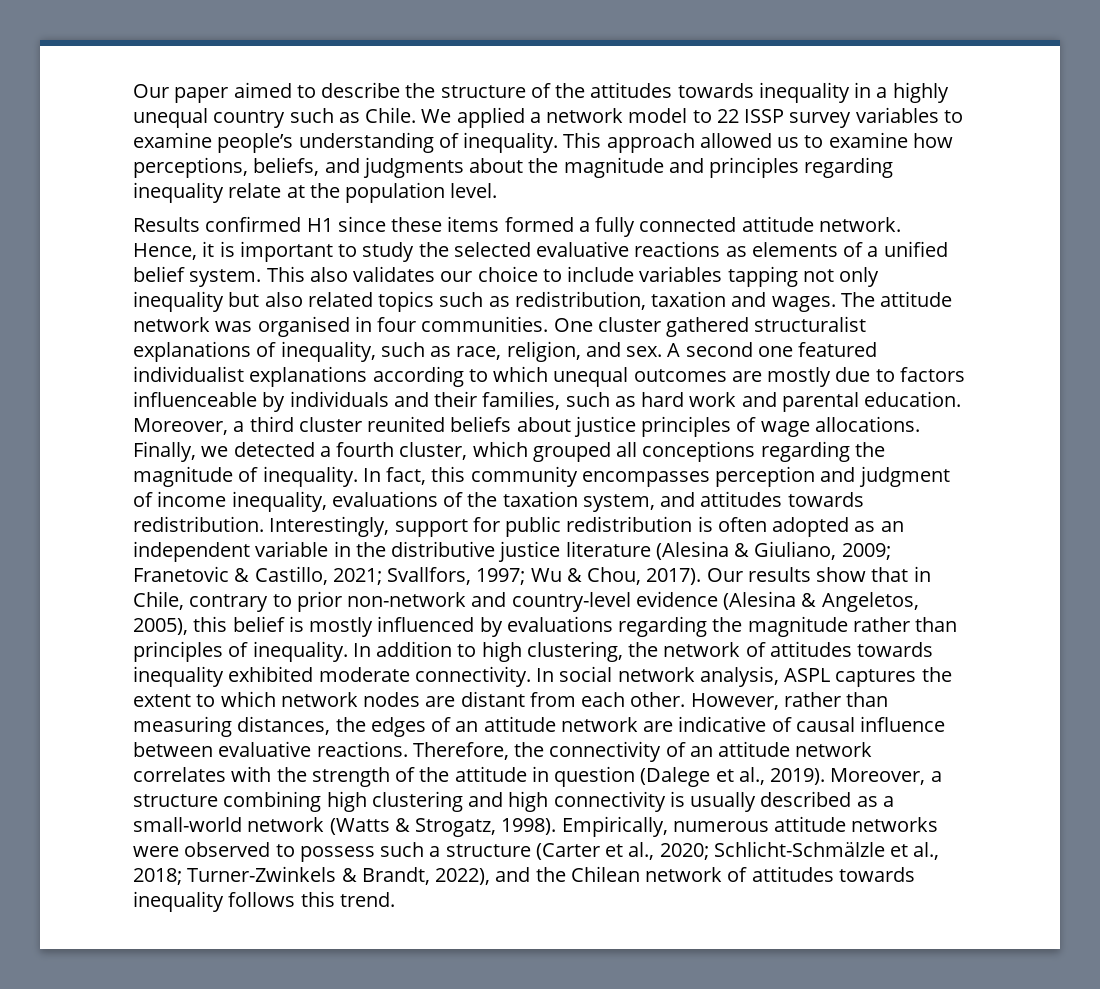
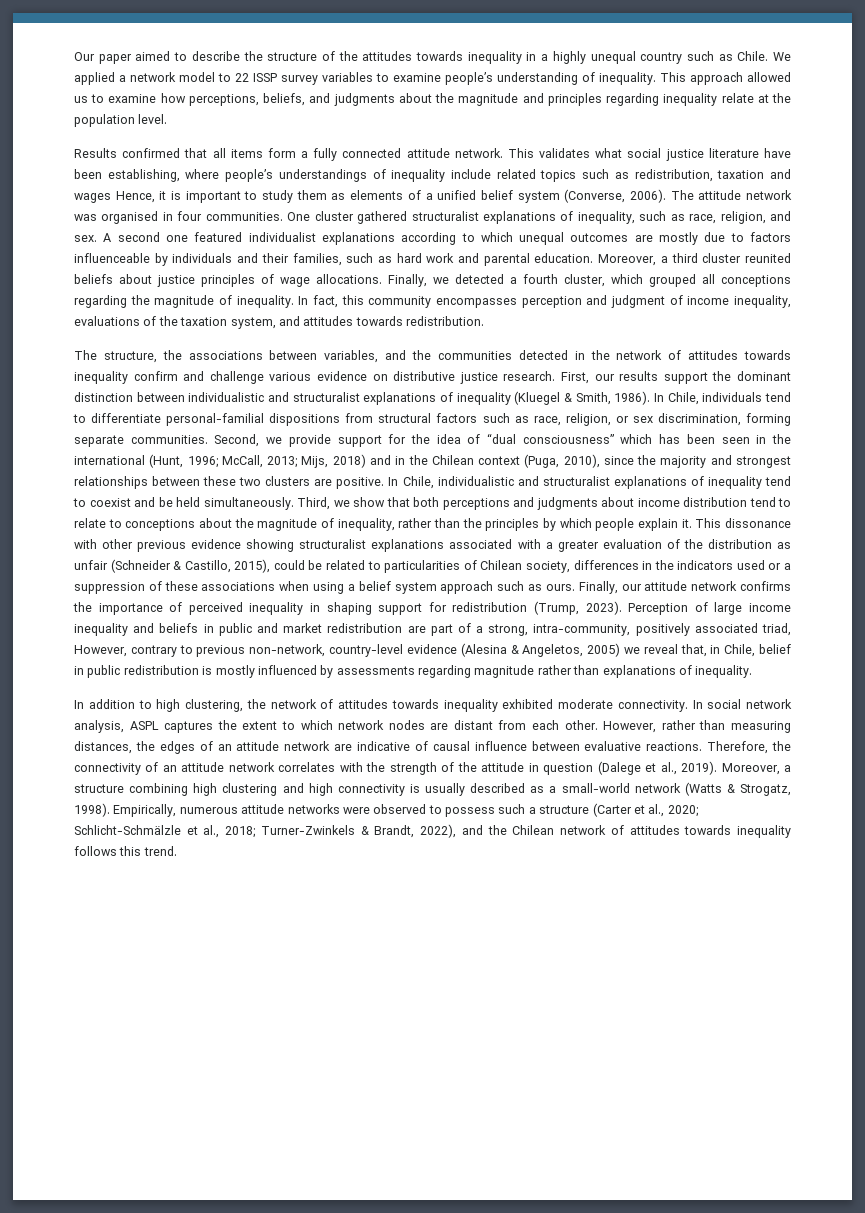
- Results confirmed H1 since these items formed a fully connected attitude network.
+ Results confirmed that all items form a fully connected attitude network.
- Hence, it is important to study the selected evaluative reactions as elements of a unified belief system. This also validates our choice to include variables tapping not only inequality but also related topics such as redistribution, taxation and wages.
+ This validates what social justice literature have been establishing, where people’s understandings of inequality include related topics such as redistribution, taxation and wages Hence, it is important to study them as elements of a unified belief system (Converse, 2006).
- In fact, this community encompasses perception and judgment of income inequality, evaluations of the taxation system, and attitudes towards redistribution. Interestingly, support for public redistribution is often adopted as an independent variable in the distributive justice literature (Alesina & Giuliano, 2009; Franetovic & Castillo, 2021; Svallfors, 1997; Wu & Chou, 2017). Our results show that in Chile, contrary to prior non-network and country-level evidence (Alesina & Angeletos, 2005), this belief is mostly influenced by evaluations regarding the magnitude rather than principles of inequality. In addition to high clustering, the network of attitudes towards inequality exhibited moderate connectivity.
+ In fact, this community encompasses perception and judgment of income inequality, evaluations of the taxation system, and attitudes towards redistribution.
+ The structure, the associations between variables, and the communities detected in the network of attitudes towards inequality confirm and challenge various evidence on distributive justice research. First, our results support the dominant distinction between individualistic and structuralist explanations of inequality (Kluegel & Smith, 1986). In Chile, individuals tend to differentiate personal-familial dispositions from structural factors such as race, religion, or sex discrimination, forming separate communities. Second, we provide support for the idea of “dual consciousness” which has been seen in the international (Hunt, 1996; McCall, 2013; Mijs, 2018) and in the Chilean context (Puga, 2010), since the majority and strongest relationships between these two clusters are positive. In Chile, individualistic and structuralist explanations of inequality tend to coexist and be held simultaneously. Third, we show that both perceptions and judgments about income distribution tend to relate to conceptions about the magnitude of inequality, rather than the principles by which people explain it. This dissonance with other previous evidence showing structuralist explanations associated with a greater evaluation of the distribution as unfair (Schneider & Castillo, 2015), could be related to particularities of Chilean society, differences in the indicators used or a suppression of these associations when using a belief system approach such as ours. Finally, our attitude network confirms the importance of perceived inequality in shaping support for redistribution (Trump, 2023). Perception of large income inequality and beliefs in public and market redistribution are part of a strong, intra-community, positively associated triad, However, contrary to previous non-network, country-level evidence (Alesina & Angeletos, 2005) we reveal that, in Chile, belief in public redistribution is mostly influenced by assessments regarding magnitude rather than explanations of inequality.
+ In addition to high clustering, the network of attitudes towards inequality exhibited moderate connectivity.

